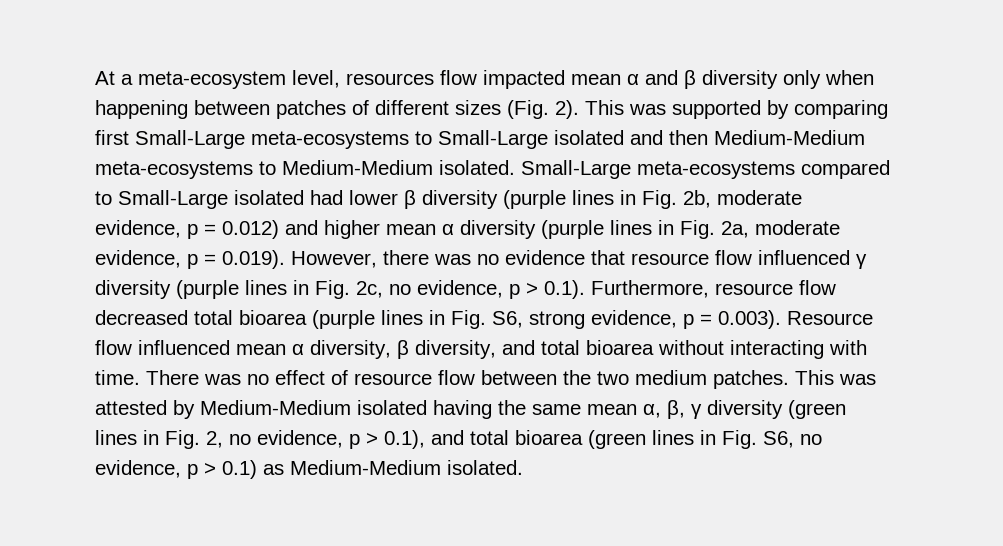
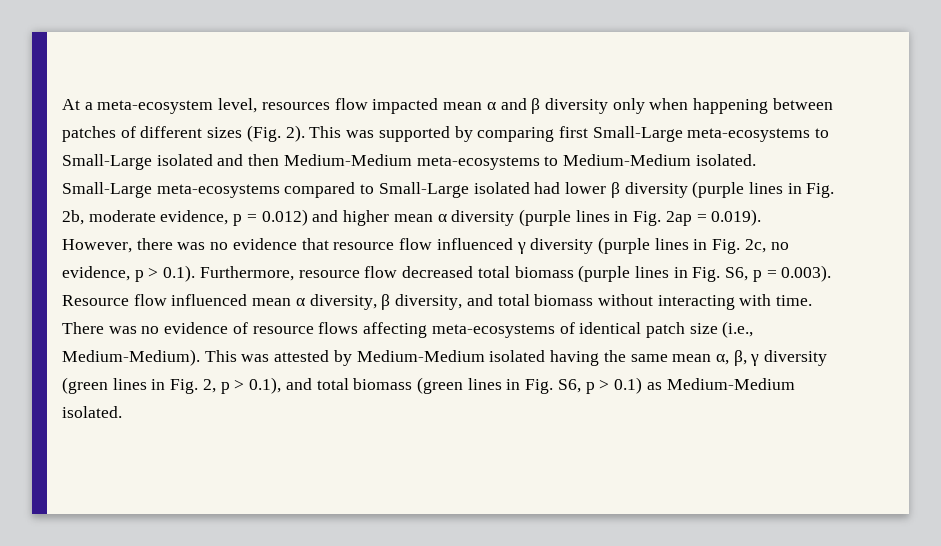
- Small-Large meta-ecosystems compared to Small-Large isolated had lower β diversity (purple lines in Fig. 2b, moderate evidence, p = 0.012) and higher mean α diversity (purple lines in Fig. 2a, moderate evidence, p = 0.019). However, there was no evidence that resource flow influenced γ diversity (purple lines in Fig. 2c, no evidence, p > 0.1). Furthermore, resource flow decreased total bioarea (purple lines in Fig. S6, strong evidence, p = 0.003). Resource flow influenced mean α diversity, β diversity, and total bioarea without interacting with time.
+ Small-Large meta-ecosystems compared to Small-Large isolated had lower β diversity (purple lines in Fig. 2b, moderate evidence, p = 0.012) and higher mean α diversity (purple lines in Fig. 2ap = 0.019). However, there was no evidence that resource flow influenced γ diversity (purple lines in Fig. 2c, no evidence, p > 0.1). Furthermore, resource flow decreased total biomass (purple lines in Fig. S6, p = 0.003). Resource flow influenced mean α diversity, β diversity, and total biomass without interacting with time.
- There was no effect of resource flow between the two medium patches.
+ There was no evidence of resource flows affecting meta-ecosystems of identical patch size (i.e., Medium-Medium).
- This was attested by Medium-Medium isolated having the same mean α, β, γ diversity (green lines in Fig. 2, no evidence, p > 0.1), and total bioarea (green lines in Fig. S6, no evidence, p > 0.1) as Medium-Medium isolated.
+ This was attested by Medium-Medium isolated having the same mean α, β, γ diversity (green lines in Fig. 2, p > 0.1), and total biomass (green lines in Fig. S6, p > 0.1) as Medium-Medium isolated.

